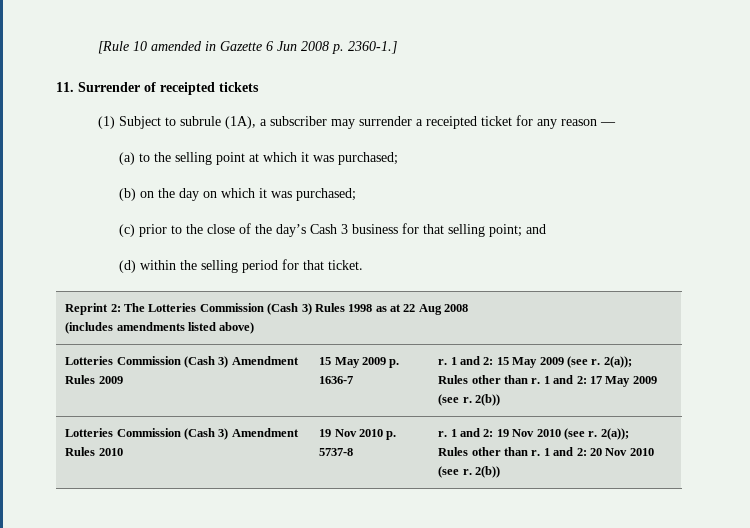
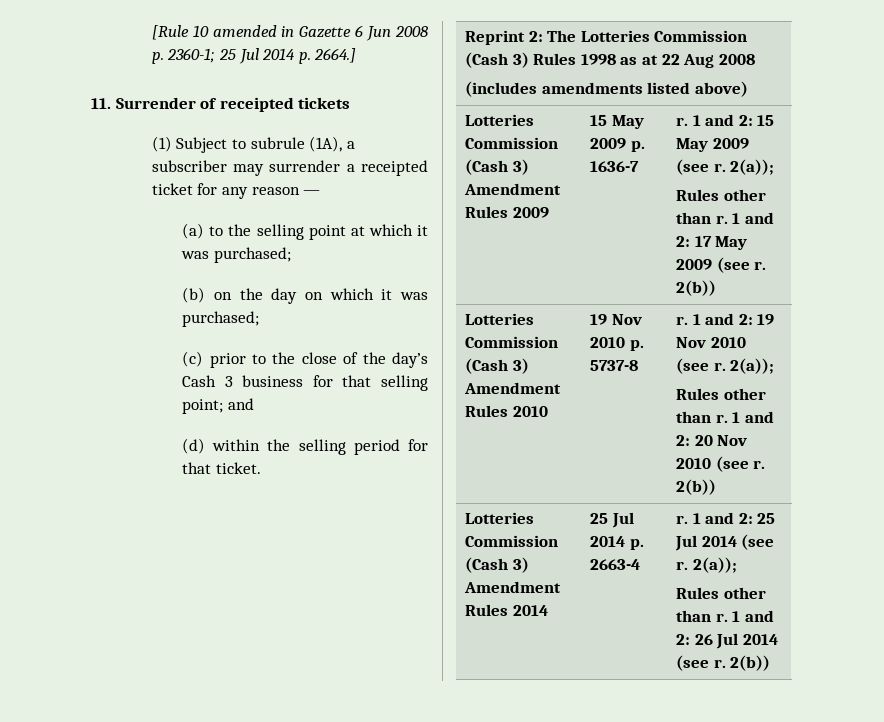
- [Rule 10 amended in Gazette 6 Jun 2008 p. 2360-1.]
+ [Rule 10 amended in Gazette 6 Jun 2008 p. 2360-1; 25 Jul 2014 p. 2664.]
+ Lotteries Commission (Cash 3) Amendment Rules 2014 | 25 Jul 2014 p. 2663-4 | r. 1 and 2: 25 Jul 2014 (see r. 2(a));
+ Rules other than r. 1 and 2: 26 Jul 2014 (see r. 2(b))

